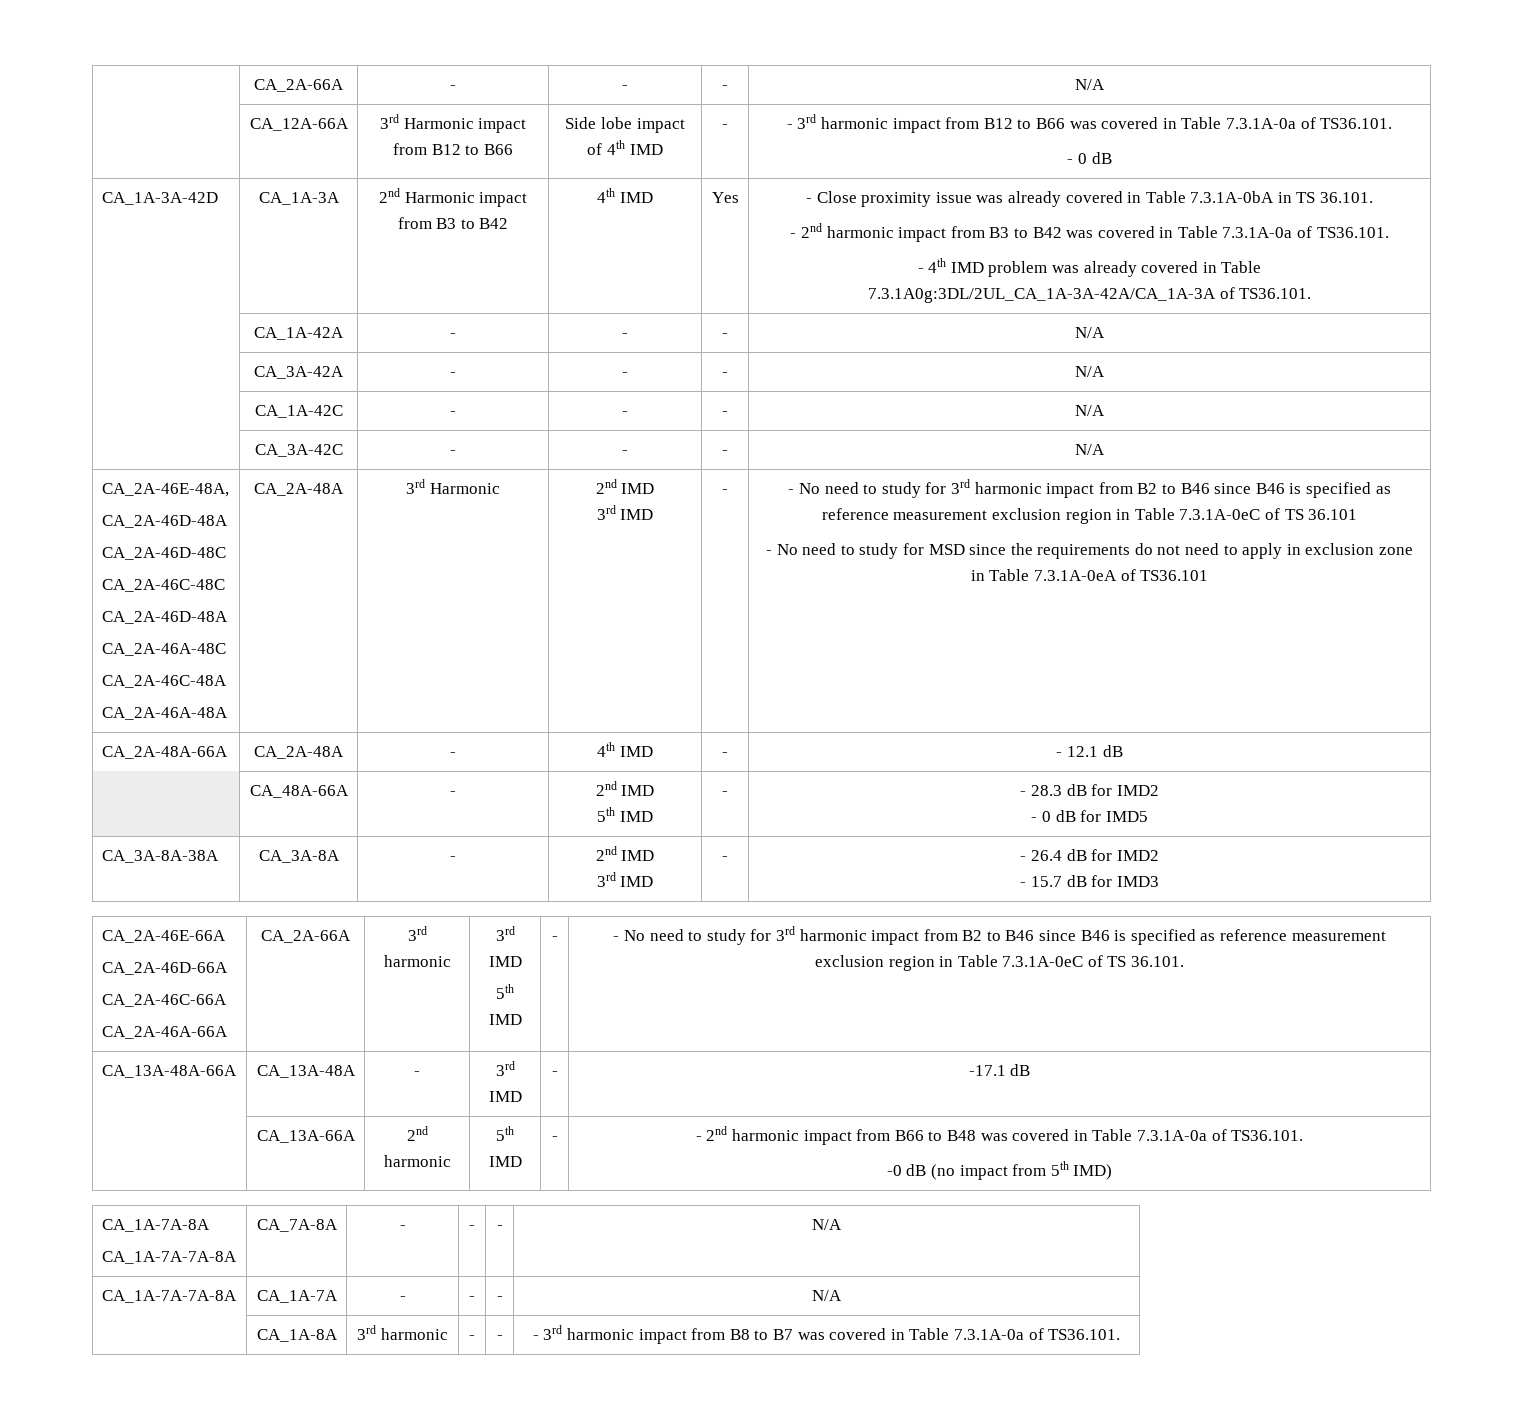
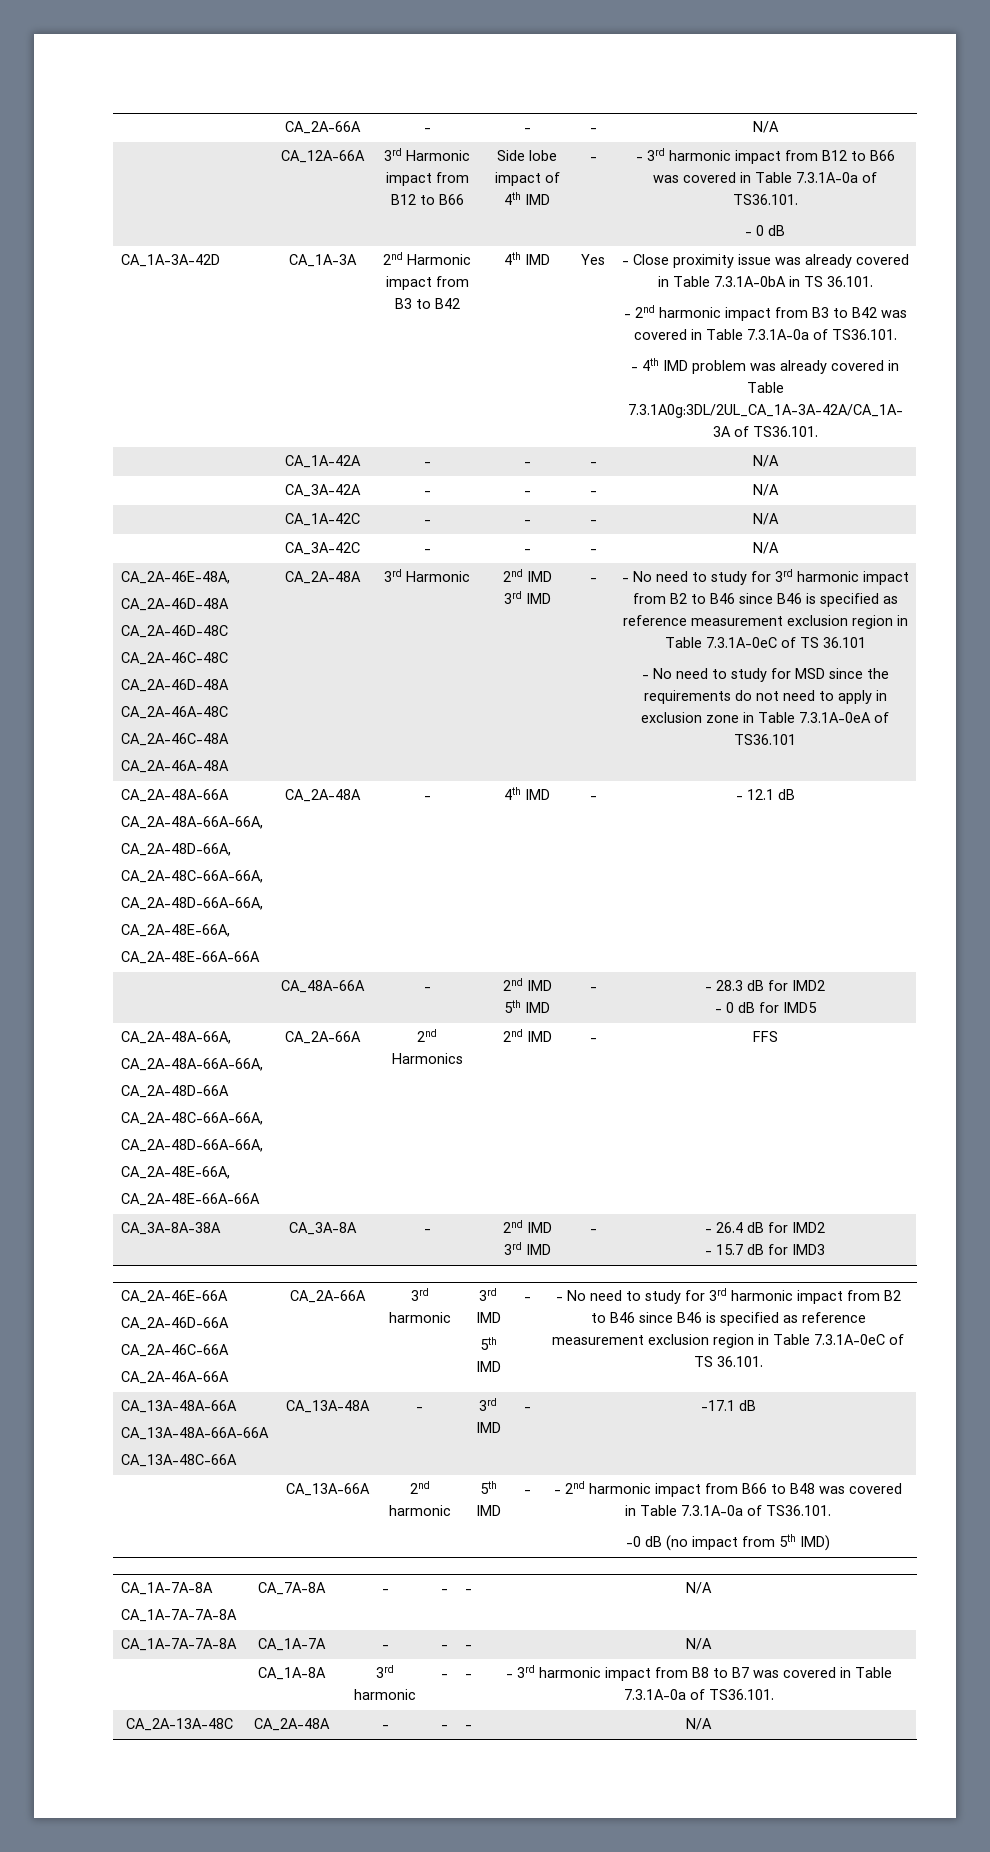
- CA_2A-48A-66A | CA_2A-48A | - | 4th IMD | - | - 12.1 dB
+ CA_2A-48A-66A
+ CA_2A-48A-66A-66A,
+ CA_2A-48D-66A,
+ CA_2A-48C-66A-66A,
+ CA_2A-48D-66A-66A,
+ CA_2A-48E-66A,
+ CA_2A-48E-66A-66A | CA_2A-48A | - | 4th IMD | - | - 12.1 dB
+ CA_2A-48A-66A,
+ CA_2A-48A-66A-66A,
+ CA_2A-48D-66A
+ CA_2A-48C-66A-66A,
+ CA_2A-48D-66A-66A,
+ CA_2A-48E-66A,
+ CA_2A-48E-66A-66A | CA_2A-66A | 2nd Harmonics | 2nd IMD | - | FFS
- CA_13A-48A-66A | CA_13A-48A | - | 3rd IMD | - | -17.1 dB
+ CA_13A-48A-66A
+ CA_13A-48A-66A-66A
+ CA_13A-48C-66A | CA_13A-48A | - | 3rd IMD | - | -17.1 dB
+ CA_2A-13A-48C | CA_2A-48A | - | - | - | N/A

